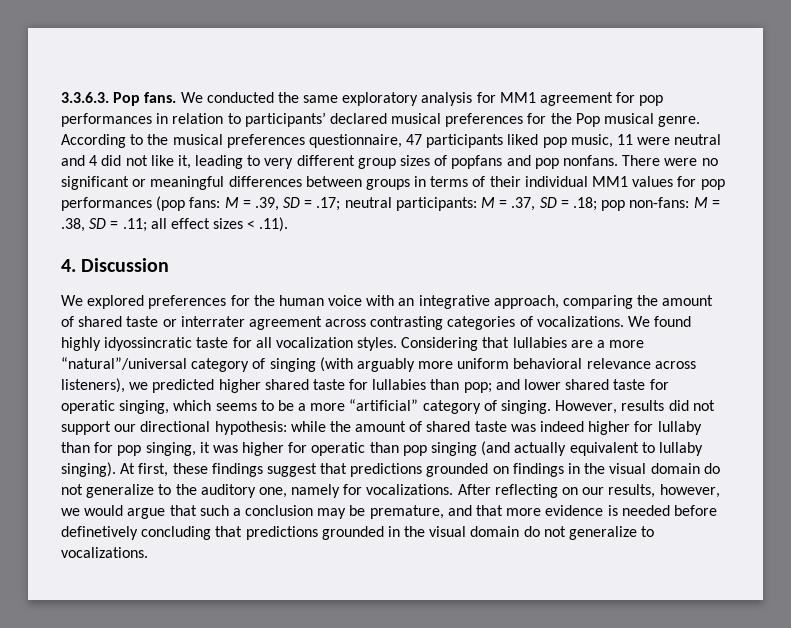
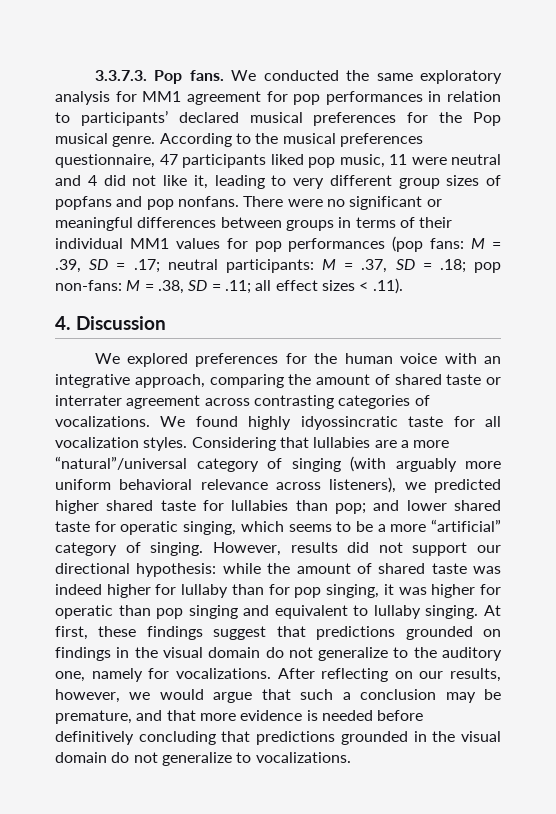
- 3.3.6.3. Pop fans.
+ 3.3.7.3. Pop fans.
- However, results did not support our directional hypothesis: while the amount of shared taste was indeed higher for lullaby than for pop singing, it was higher for operatic than pop singing (and actually equivalent to lullaby singing).
+ However, results did not support our directional hypothesis: while the amount of shared taste was indeed higher for lullaby than for pop singing, it was higher for operatic than pop singing and equivalent to lullaby singing.
- After reflecting on our results, however, we would argue that such a conclusion may be premature, and that more evidence is needed before definetively concluding that predictions grounded in the visual domain do not generalize to vocalizations.
+ After reflecting on our results, however, we would argue that such a conclusion may be premature, and that more evidence is needed before definitively concluding that predictions grounded in the visual domain do not generalize to vocalizations.

